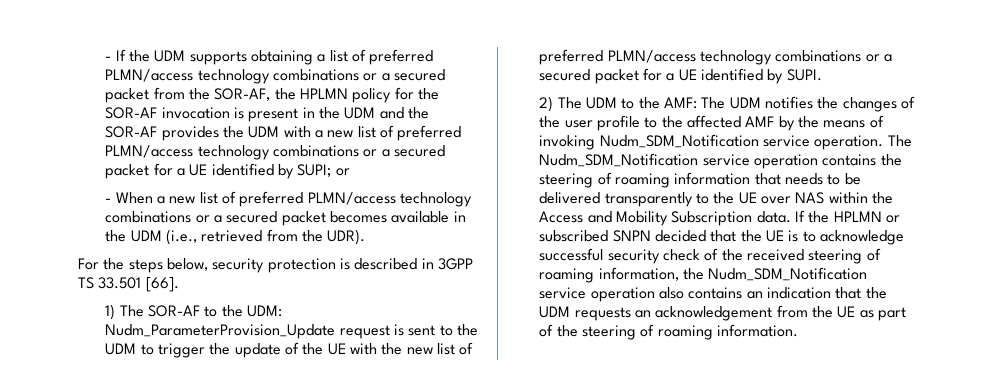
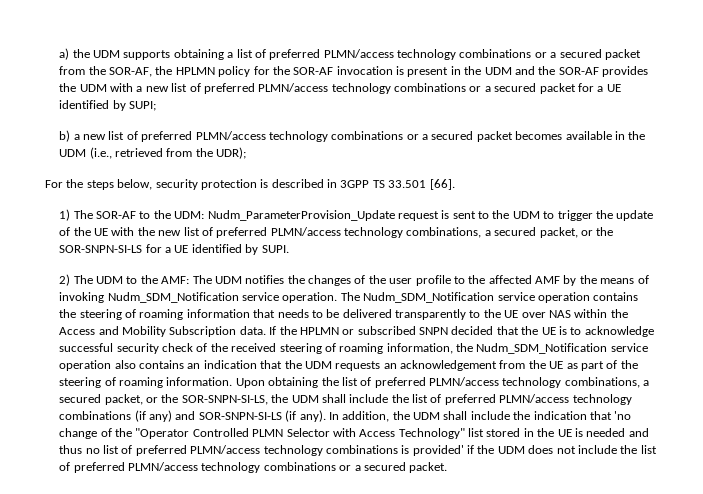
- - If the UDM supports obtaining a list of preferred PLMN/access technology combinations or a secured packet from the SOR-AF, the HPLMN policy for the SOR-AF invocation is present in the UDM and the SOR-AF provides the UDM with a new list of preferred PLMN/access technology combinations or a secured packet for a UE identified by SUPI; or
- - When a new list of preferred PLMN/access technology combinations or a secured packet becomes available in the UDM (i.e., retrieved from the UDR).
+ a) the UDM supports obtaining a list of preferred PLMN/access technology combinations or a secured packet from the SOR-AF, the HPLMN policy for the SOR-AF invocation is present in the UDM and the SOR-AF provides the UDM with a new list of preferred PLMN/access technology combinations or a secured packet for a UE identified by SUPI;
+ b) a new list of preferred PLMN/access technology combinations or a secured packet becomes available in the UDM (i.e., retrieved from the UDR);
- 1) The SOR-AF to the UDM: Nudm_ParameterProvision_Update request is sent to the UDM to trigger the update of the UE with the new list of preferred PLMN/access technology combinations or a secured packet for a UE identified by SUPI.
+ 1) The SOR-AF to the UDM: Nudm_ParameterProvision_Update request is sent to the UDM to trigger the update of the UE with the new list of preferred PLMN/access technology combinations, a secured packet, or the SOR-SNPN-SI-LS for a UE identified by SUPI.
+ Upon obtaining the list of preferred PLMN/access technology combinations, a secured packet, or the SOR-SNPN-SI-LS, the UDM shall include the list of preferred PLMN/access technology combinations (if any) and SOR-SNPN-SI-LS (if any). In addition, the UDM shall include the indication that 'no change of the "Operator Controlled PLMN Selector with Access Technology" list stored in the UE is needed and thus no list of preferred PLMN/access technology combinations is provided' if the UDM does not include the list of preferred PLMN/access technology combinations or a secured packet.

